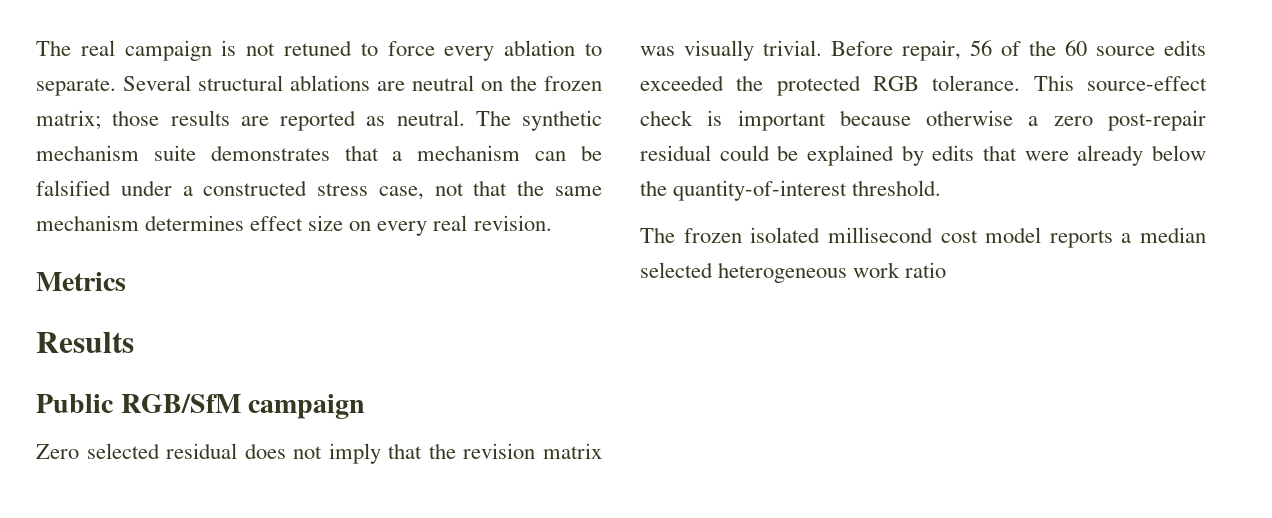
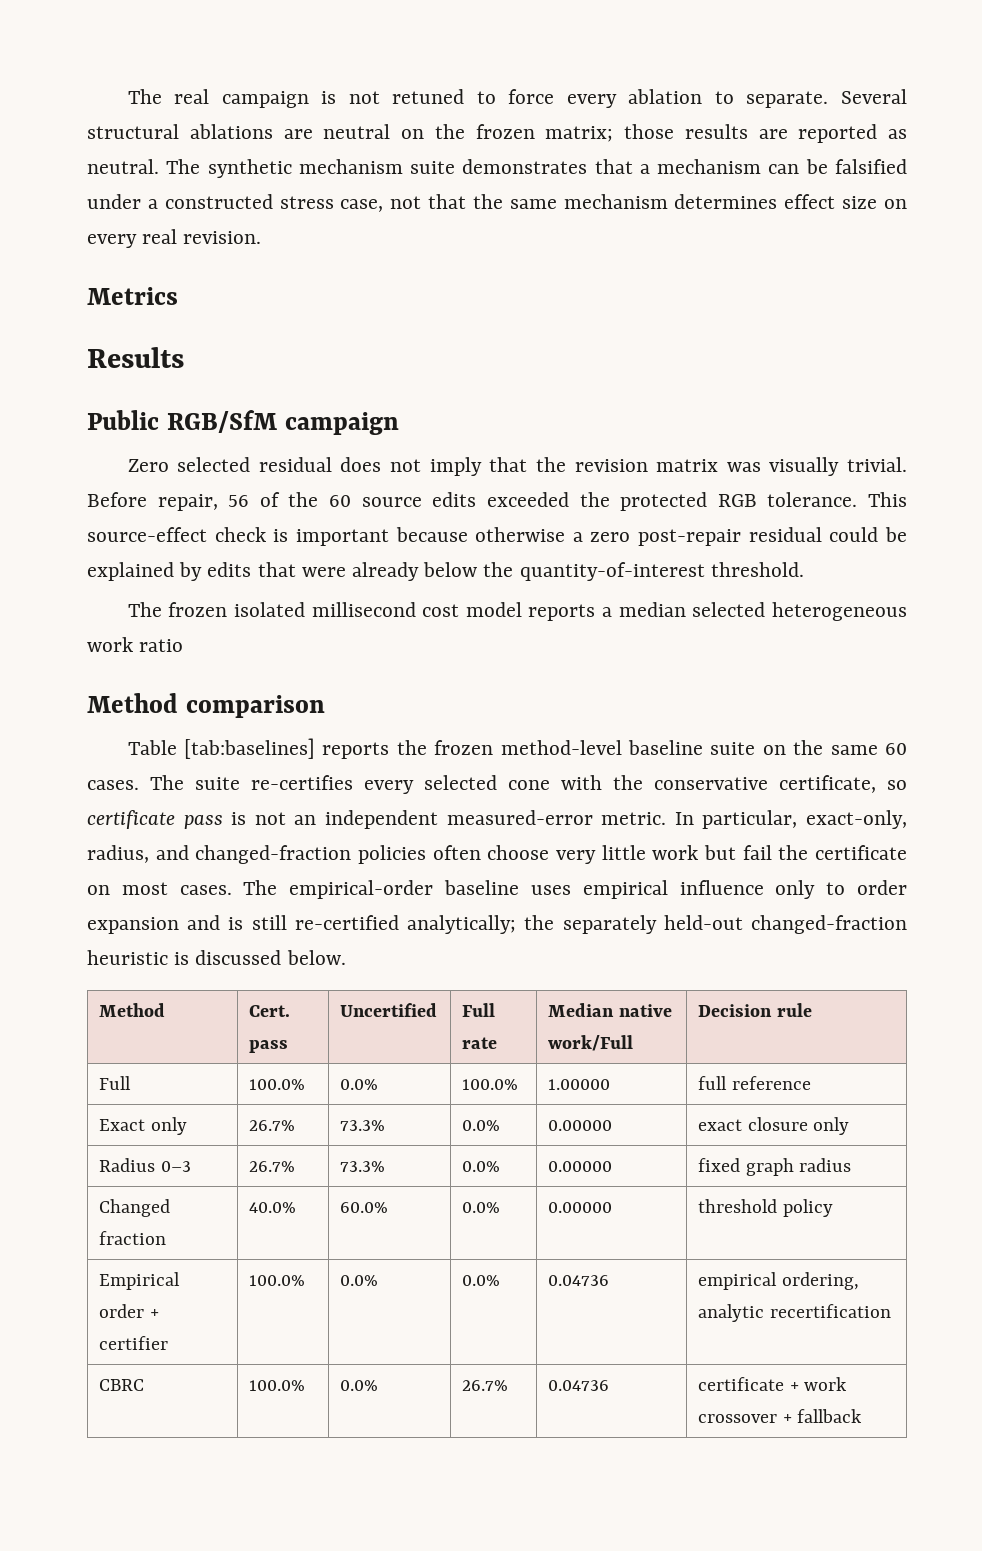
+ Method comparison
+ Table [tab:baselines] reports the frozen method-level baseline suite on the same 60 cases. The suite re-certifies every selected cone with the conservative certificate, so certificate pass is not an independent measured-error metric. In particular, exact-only, radius, and changed-fraction policies often choose very little work but fail the certificate on most cases. The empirical-order baseline uses empirical influence only to order expansion and is still re-certified analytically; the separately held-out changed-fraction heuristic is discussed below.
+ Method | Cert. pass | Uncertified | Full rate | Median native work/Full | Decision rule
+ Full | 100.0% | 0.0% | 100.0% | 1.00000 | full reference
+ Exact only | 26.7% | 73.3% | 0.0% | 0.00000 | exact closure only
+ Radius 0–3 | 26.7% | 73.3% | 0.0% | 0.00000 | fixed graph radius
+ Changed fraction | 40.0% | 60.0% | 0.0% | 0.00000 | threshold policy
+ Empirical order + certifier | 100.0% | 0.0% | 0.0% | 0.04736 | empirical ordering, analytic recertification
+ CBRC | 100.0% | 0.0% | 26.7% | 0.04736 | certificate + work crossover + fallback

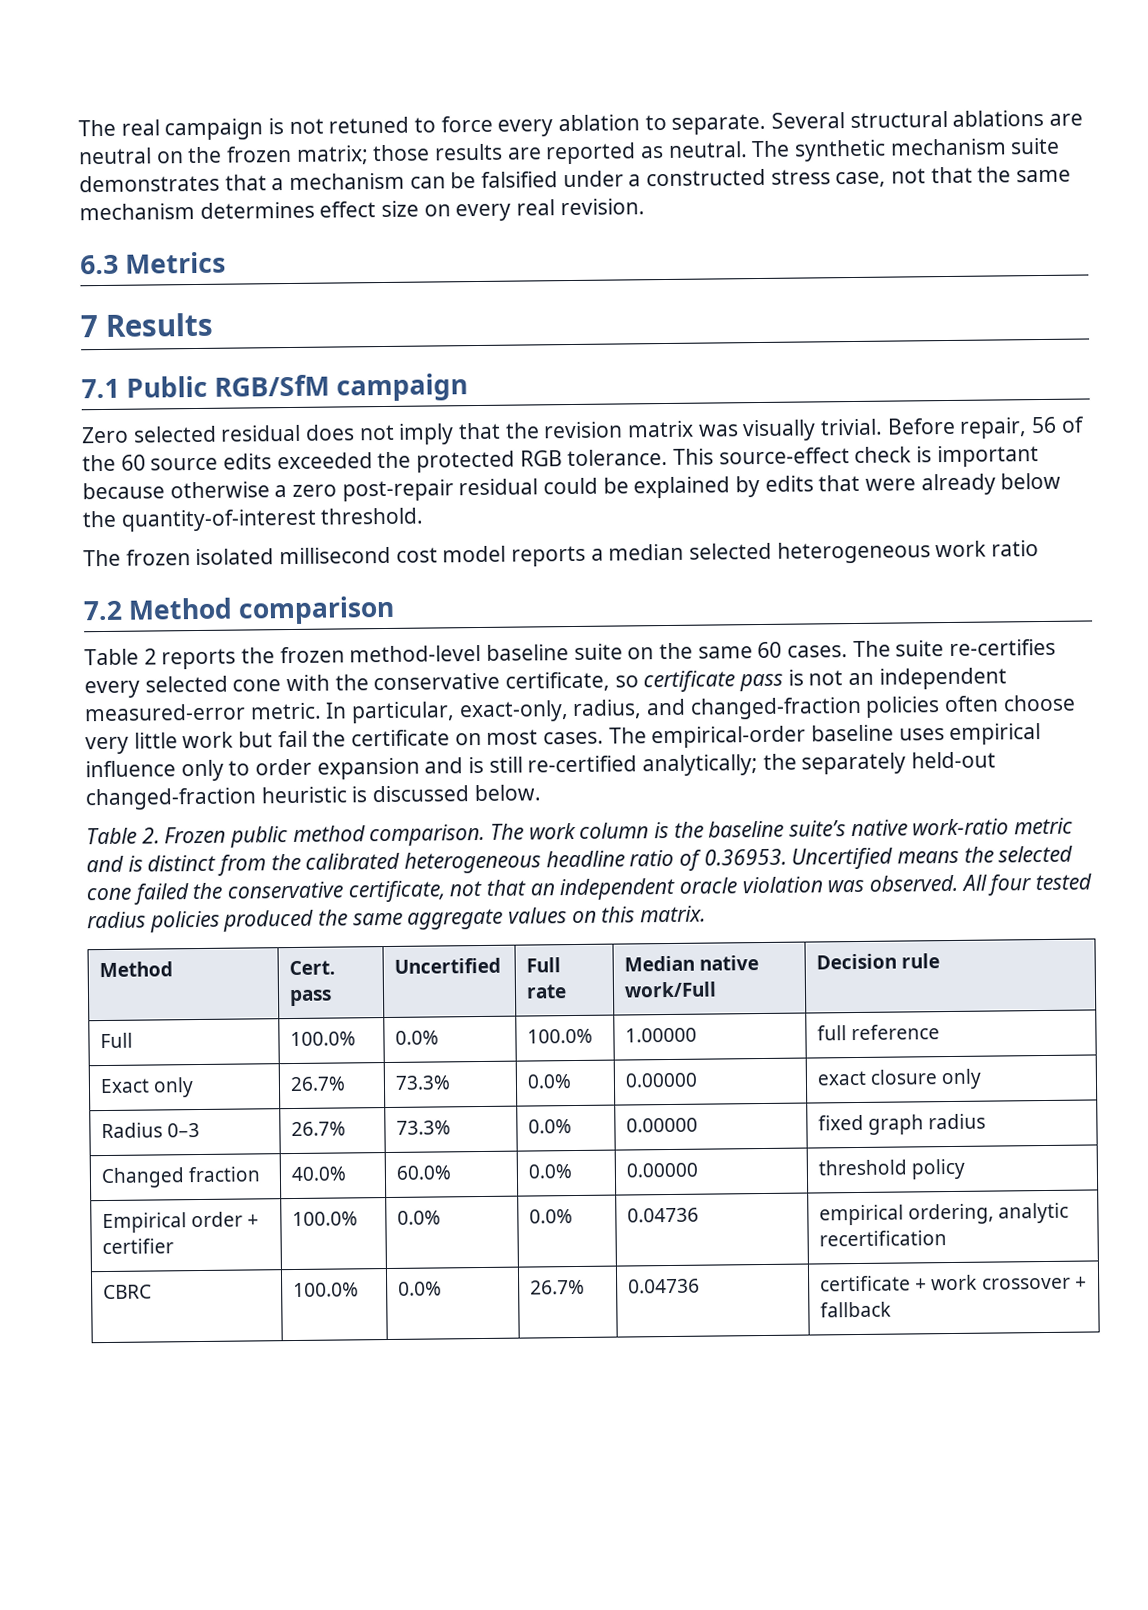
- Metrics
+ 6.3 Metrics
- Results
+ 7 Results
- Public RGB/SfM campaign
+ 7.1 Public RGB/SfM campaign
- Method comparison
+ 7.2 Method comparison
- Table [tab:baselines] reports the frozen method-level baseline suite on the same 60 cases.
+ Table 2 reports the frozen method-level baseline suite on the same 60 cases.
+ Table 2. Frozen public method comparison. The work column is the baseline suite’s native work-ratio metric and is distinct from the calibrated heterogeneous headline ratio of 0.36953. Uncertified means the selected cone failed the conservative certificate, not that an independent oracle violation was observed. All four tested radius policies produced the same aggregate values on this matrix.

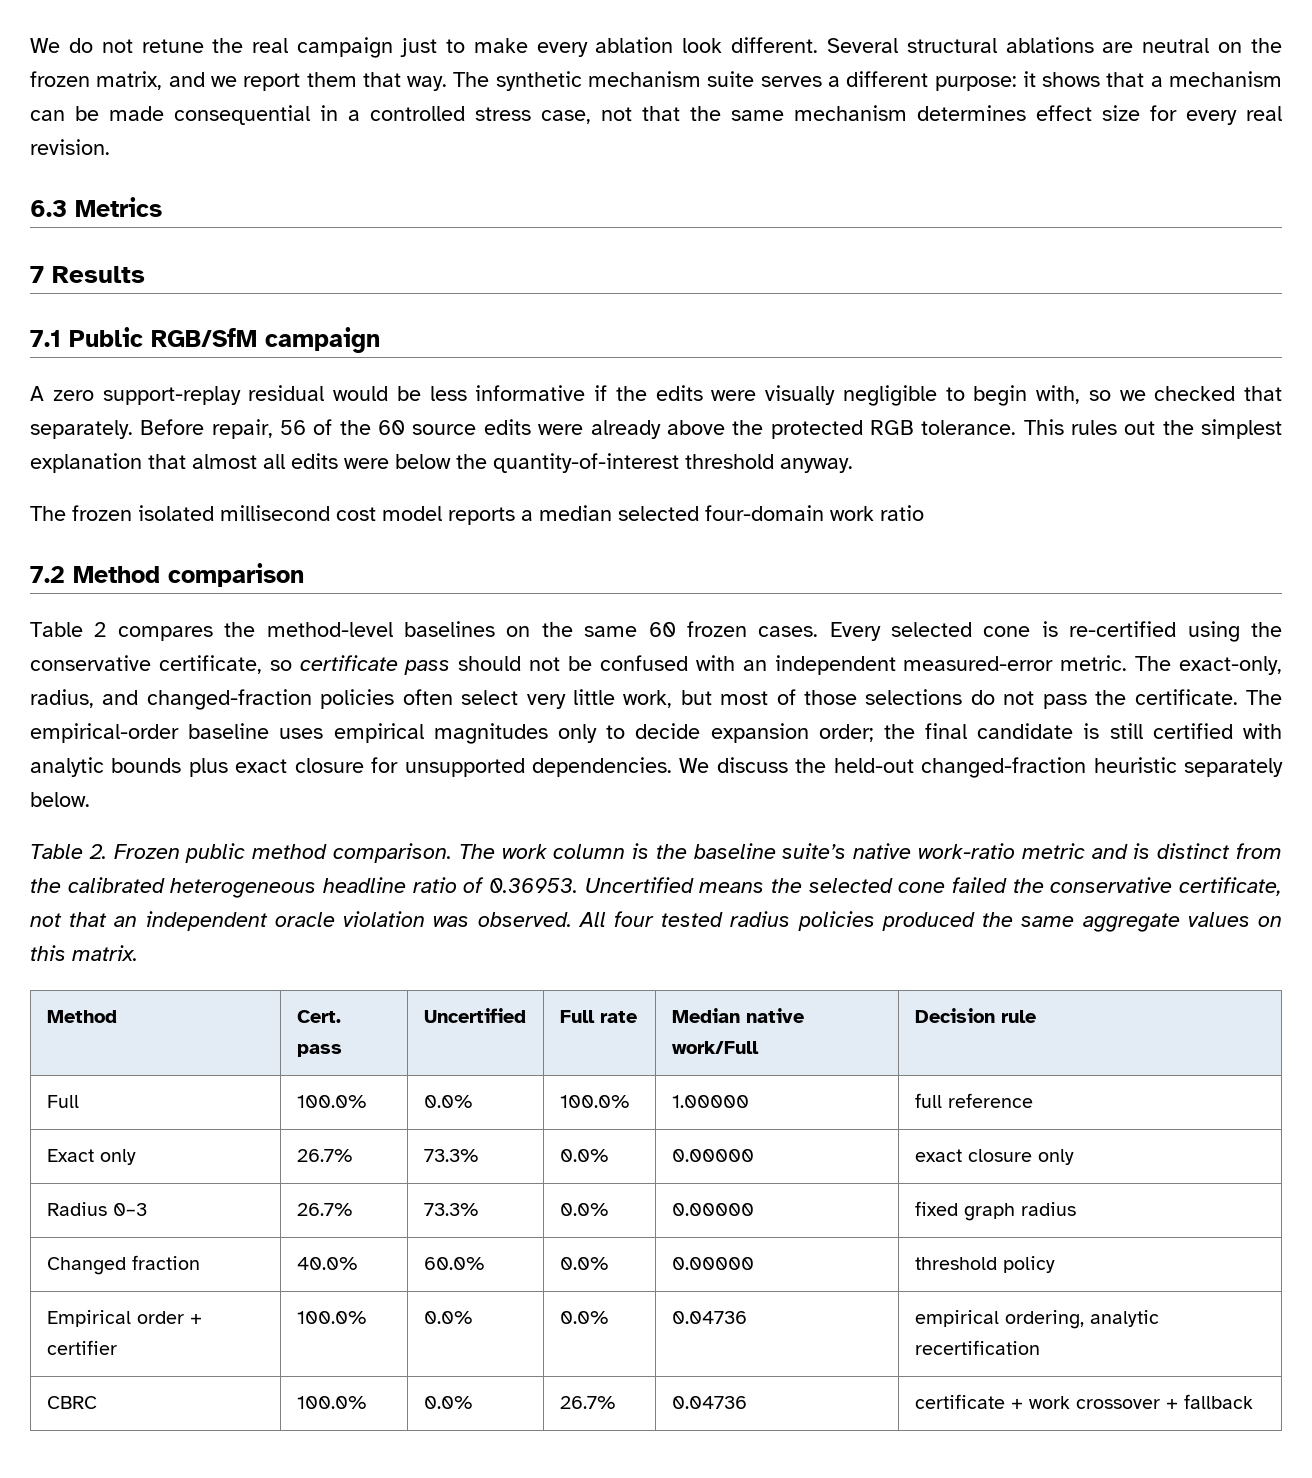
- The real campaign is not retuned to force every ablation to separate.
+ We do not retune the real campaign just to make every ablation look different.
- Several structural ablations are neutral on the frozen matrix; those results are reported as neutral. The synthetic mechanism suite demonstrates that a mechanism can be falsified under a constructed stress case, not that the same mechanism determines effect size on every real revision.
+ Several structural ablations are neutral on the frozen matrix, and we report them that way. The synthetic mechanism suite serves a different purpose: it shows that a mechanism can be made consequential in a controlled stress case, not that the same mechanism determines effect size for every real revision.
- Zero selected residual does not imply that the revision matrix was visually trivial.
+ A zero support-replay residual would be less informative if the edits were visually negligible to begin with, so we checked that separately.
- Before repair, 56 of the 60 source edits exceeded the protected RGB tolerance.
+ Before repair, 56 of the 60 source edits were already above the protected RGB tolerance.
- This source-effect check is important because otherwise a zero post-repair residual could be explained by edits that were already below the quantity-of-interest threshold.
+ This rules out the simplest explanation that almost all edits were below the quantity-of-interest threshold anyway.
- The frozen isolated millisecond cost model reports a median selected heterogeneous work ratio
+ The frozen isolated millisecond cost model reports a median selected four-domain work ratio
- Table 2 reports the frozen method-level baseline suite on the same 60 cases. The suite re-certifies every selected cone with the conservative certificate, so certificate pass is not an independent measured-error metric.
+ Table 2 compares the method-level baselines on the same 60 frozen cases. Every selected cone is re-certified using the conservative certificate, so certificate pass should not be confused with an independent measured-error metric.
- In particular, exact-only, radius, and changed-fraction policies often choose very little work but fail the certificate on most cases.
+ The exact-only, radius, and changed-fraction policies often select very little work, but most of those selections do not pass the certificate.
- The empirical-order baseline uses empirical influence only to order expansion and is still re-certified analytically; the separately held-out changed-fraction heuristic is discussed below.
+ The empirical-order baseline uses empirical magnitudes only to decide expansion order; the final candidate is still certified with analytic bounds plus exact closure for unsupported dependencies. We discuss the held-out changed-fraction heuristic separately below.

